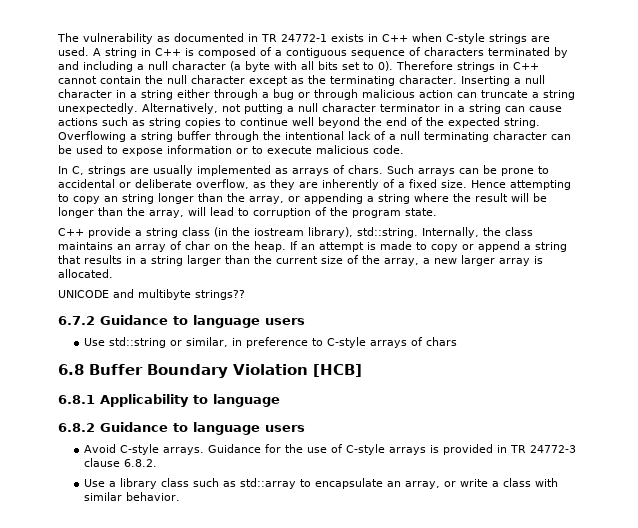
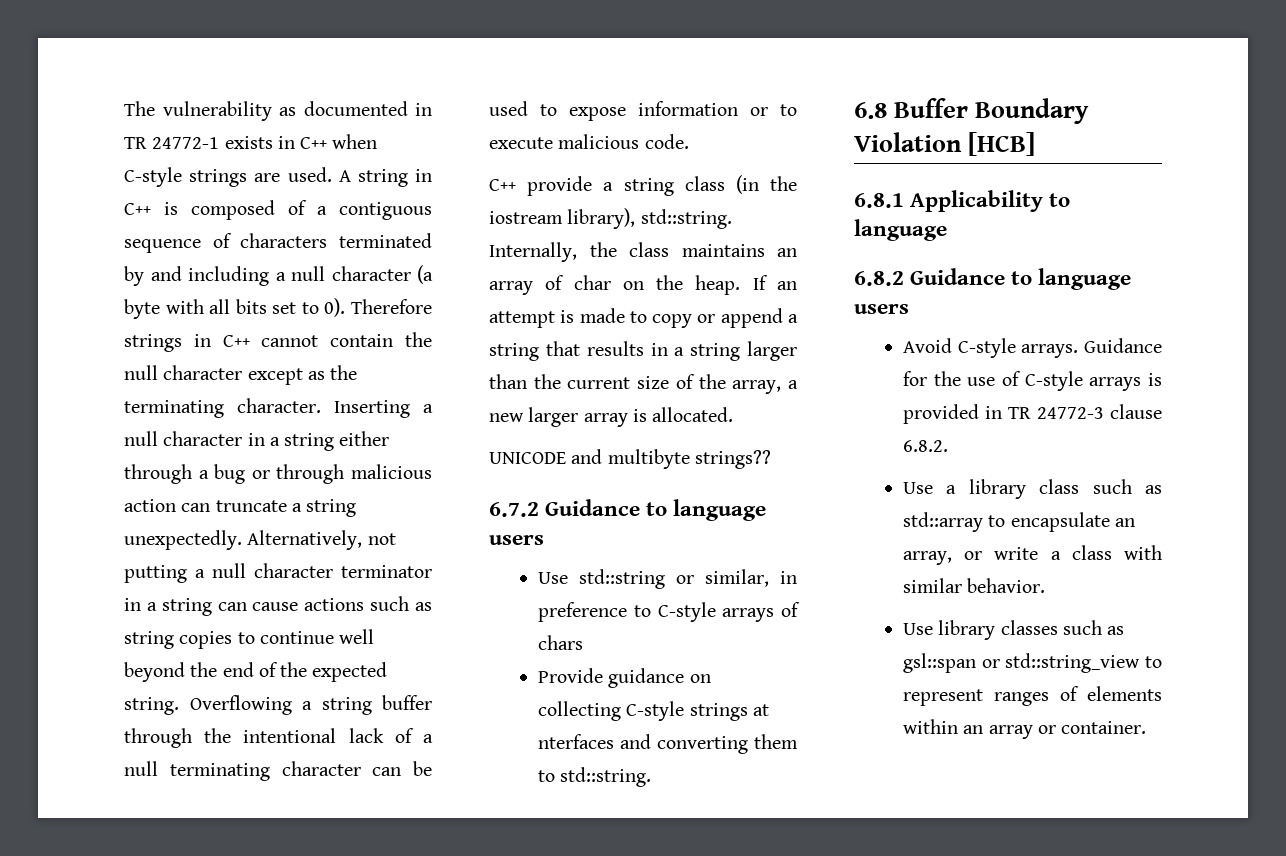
- In C, strings are usually implemented as arrays of chars. Such arrays can be prone to accidental or deliberate overflow, as they are inherently of a fixed size. Hence attempting to copy an string longer than the array, or appending a string where the result will be longer than the array, will lead to corruption of the program state.
+ Provide guidance on collecting C-style strings at nterfaces and converting them to std::string.
+ Use library classes such as gsl::span or std::string_view to represent ranges of elements within an array or container.

